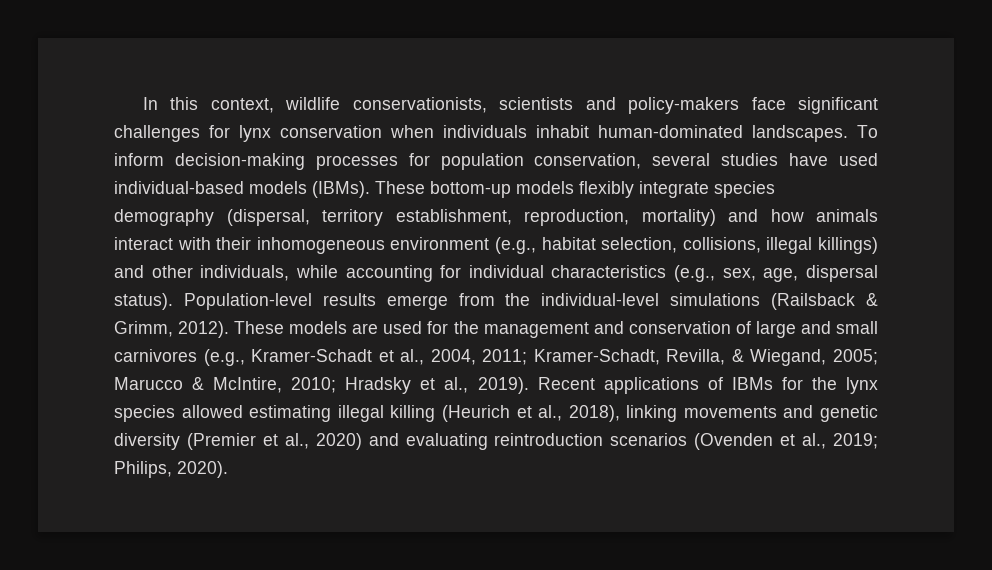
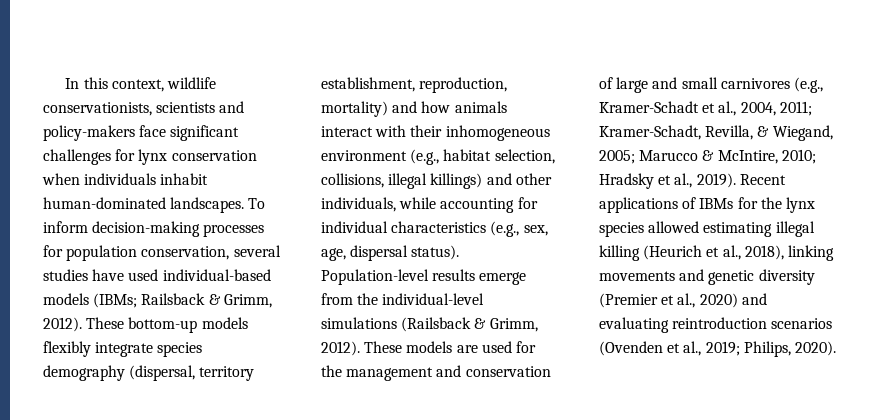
- To inform decision-making processes for population conservation, several studies have used individual-based models (IBMs).
+ To inform decision-making processes for population conservation, several studies have used individual-based models (IBMs; Railsback & Grimm, 2012).

